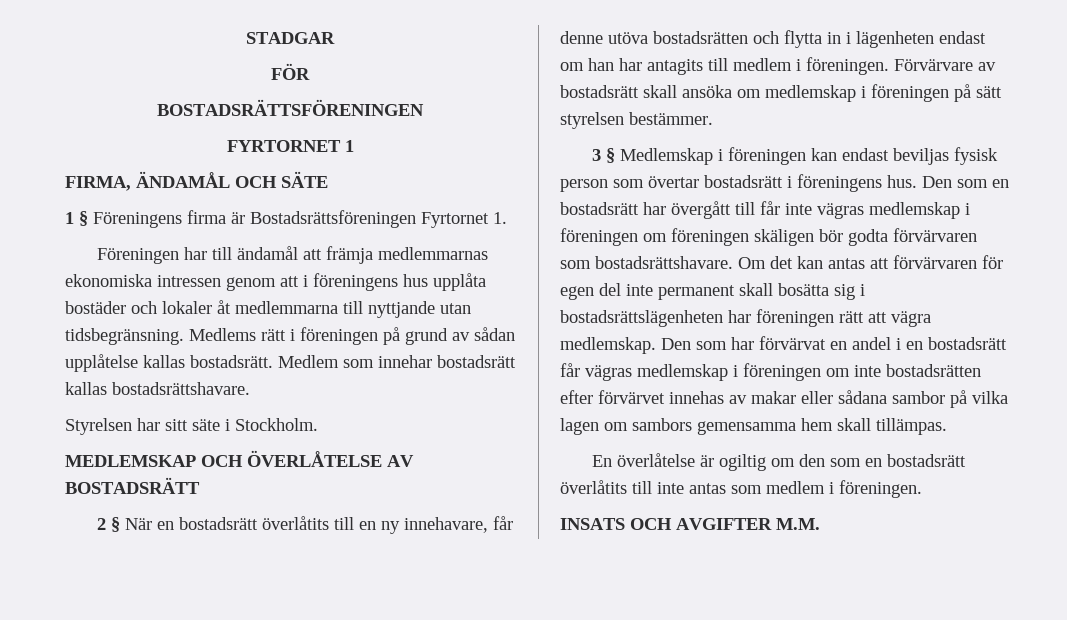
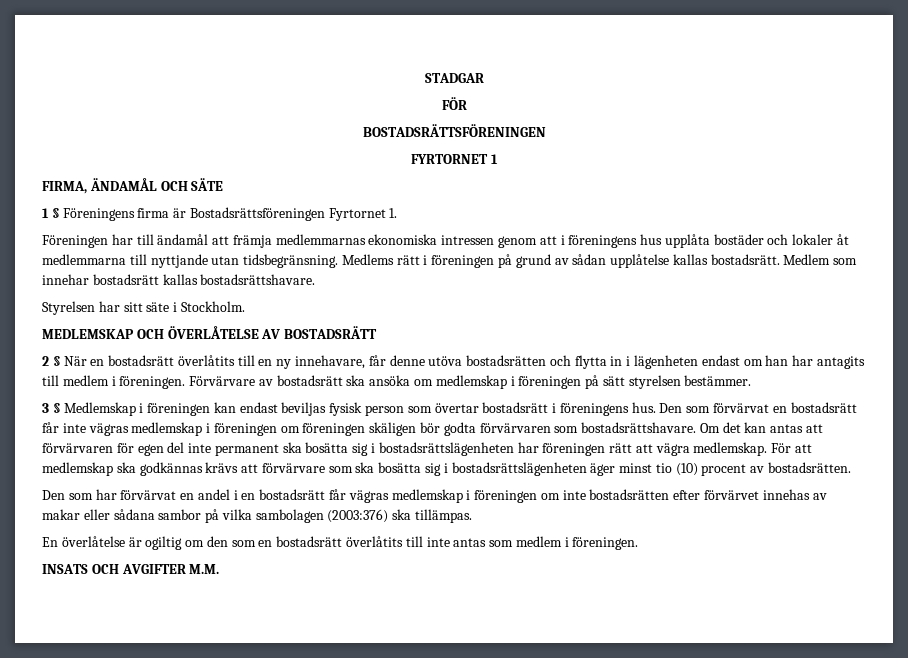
- Förvärvare av bostadsrätt skall ansöka om medlemskap i föreningen på sätt styrelsen bestämmer.
+ Förvärvare av bostadsrätt ska ansöka om medlemskap i föreningen på sätt styrelsen bestämmer.
- Den som en bostadsrätt har övergått till får inte vägras medlemskap i föreningen om föreningen skäligen bör godta förvärvaren som bostadsrättshavare.
+ Den som förvärvat en bostadsrätt får inte vägras medlemskap i föreningen om föreningen skäligen bör godta förvärvaren som bostadsrättshavare.
- Om det kan antas att förvärvaren för egen del inte permanent skall bosätta sig i bostadsrättslägenheten har föreningen rätt att vägra medlemskap. Den som har förvärvat en andel i en bostadsrätt får vägras medlemskap i föreningen om inte bostadsrätten efter förvärvet innehas av makar eller sådana sambor på vilka lagen om sambors gemensamma hem skall tillämpas.
+ Om det kan antas att förvärvaren för egen del inte permanent ska bosätta sig i bostadsrättslägenheten har föreningen rätt att vägra medlemskap. För att medlemskap ska godkännas krävs att förvärvare som ska bosätta sig i bostadsrättslägenheten äger minst tio (10) procent av bostadsrätten.
+ Den som har förvärvat en andel i en bostadsrätt får vägras medlemskap i föreningen om inte bostadsrätten efter förvärvet innehas av makar eller sådana sambor på vilka sambolagen (2003:376) ska tillämpas.

